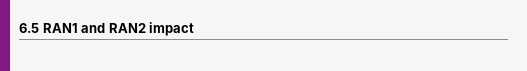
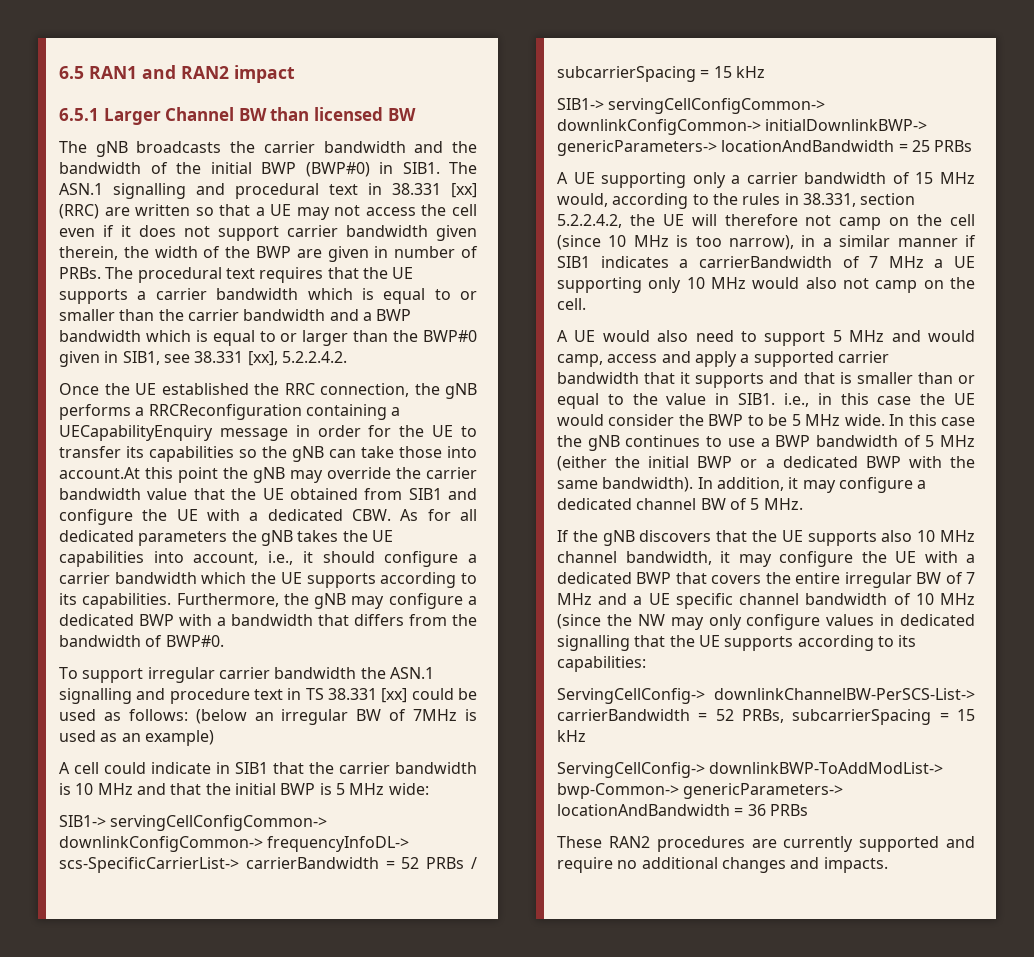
+ 6.5.1 Larger Channel BW than licensed BW
+ The gNB broadcasts the carrier bandwidth and the bandwidth of the initial BWP (BWP#0) in SIB1. The ASN.1 signalling and procedural text in 38.331 [xx] (RRC) are written so that a UE may not access the cell even if it does not support carrier bandwidth given therein, the width of the BWP are given in number of PRBs. The procedural text requires that the UE supports a carrier bandwidth which is equal to or smaller than the carrier bandwidth and a BWP bandwidth which is equal to or larger than the BWP#0 given in SIB1, see 38.331 [xx], 5.2.2.4.2.
+ Once the UE established the RRC connection, the gNB performs a RRCReconfiguration containing a UECapabilityEnquiry message in order for the UE to transfer its capabilities so the gNB can take those into account.At this point the gNB may override the carrier bandwidth value that the UE obtained from SIB1 and configure the UE with a dedicated CBW. As for all dedicated parameters the gNB takes the UE capabilities into account, i.e., it should configure a carrier bandwidth which the UE supports according to its capabilities. Furthermore, the gNB may configure a dedicated BWP with a bandwidth that differs from the bandwidth of BWP#0.
+ To support irregular carrier bandwidth the ASN.1 signalling and procedure text in TS 38.331 [xx] could be used as follows: (below an irregular BW of 7MHz is used as an example)
+ A cell could indicate in SIB1 that the carrier bandwidth is 10 MHz and that the initial BWP is 5 MHz wide:
+ SIB1-> servingCellConfigCommon-> downlinkConfigCommon-> frequencyInfoDL-> scs-SpecificCarrierList-> carrierBandwidth = 52 PRBs / subcarrierSpacing = 15 kHz
+ SIB1-> servingCellConfigCommon-> downlinkConfigCommon-> initialDownlinkBWP-> genericParameters-> locationAndBandwidth = 25 PRBs
+ A UE supporting only a carrier bandwidth of 15 MHz would, according to the rules in 38.331, section 5.2.2.4.2, the UE will therefore not camp on the cell (since 10 MHz is too narrow), in a similar manner if SIB1 indicates a carrierBandwidth of 7 MHz a UE supporting only 10 MHz would also not camp on the cell.
+ A UE would also need to support 5 MHz and would camp, access and apply a supported carrier bandwidth that it supports and that is smaller than or equal to the value in SIB1. i.e., in this case the UE would consider the BWP to be 5 MHz wide. In this case the gNB continues to use a BWP bandwidth of 5 MHz (either the initial BWP or a dedicated BWP with the same bandwidth). In addition, it may configure a dedicated channel BW of 5 MHz.
+ If the gNB discovers that the UE supports also 10 MHz channel bandwidth, it may configure the UE with a dedicated BWP that covers the entire irregular BW of 7 MHz and a UE specific channel bandwidth of 10 MHz (since the NW may only configure values in dedicated signalling that the UE supports according to its capabilities:
+ ServingCellConfig-> downlinkChannelBW-PerSCS-List-> carrierBandwidth = 52 PRBs, subcarrierSpacing = 15 kHz
+ ServingCellConfig-> downlinkBWP-ToAddModList-> bwp-Common-> genericParameters-> locationAndBandwidth = 36 PRBs
+ These RAN2 procedures are currently supported and require no additional changes and impacts.

